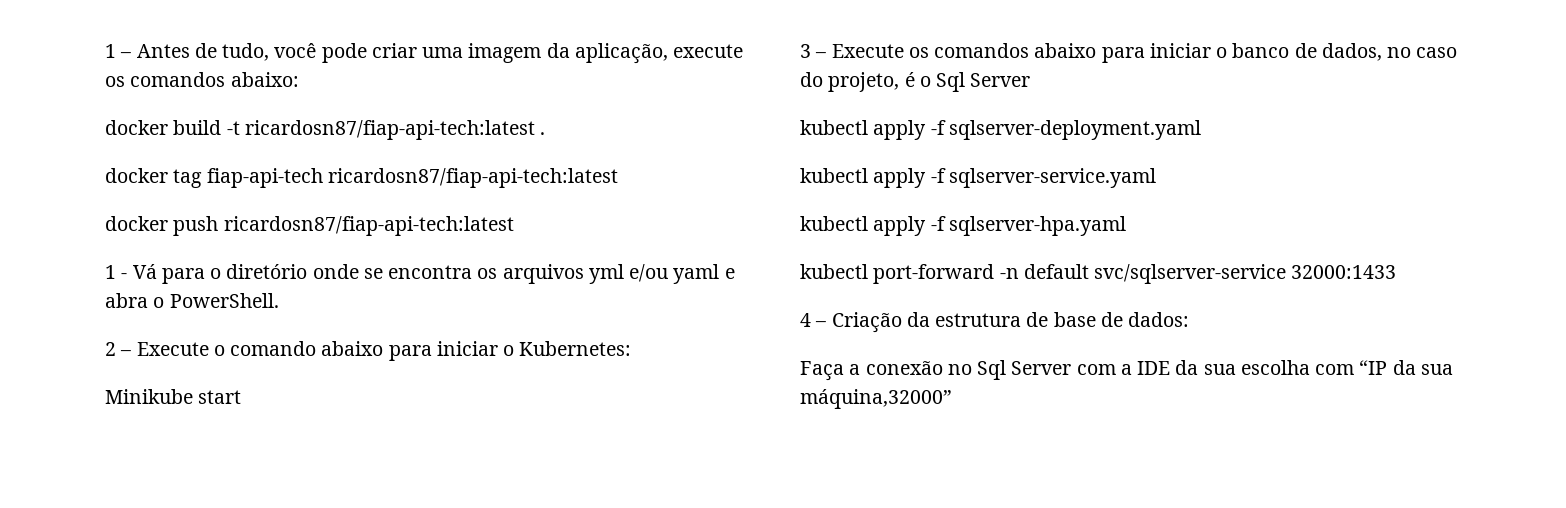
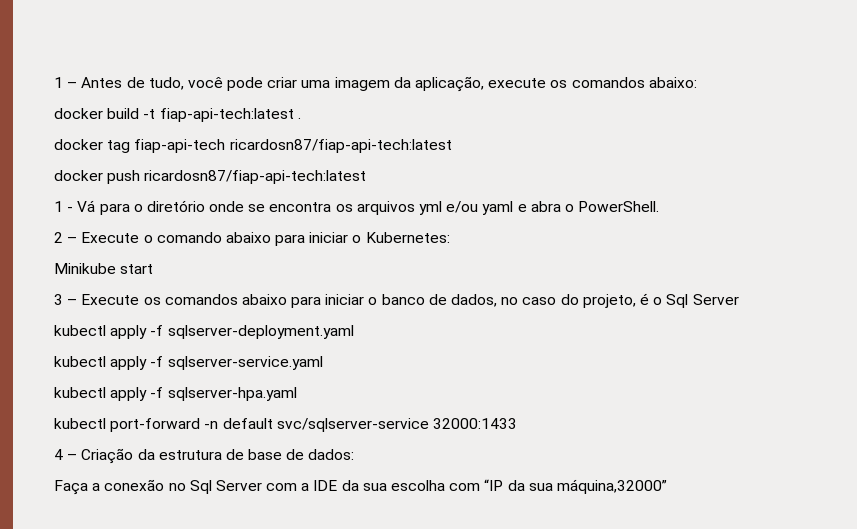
- docker build -t ricardosn87/fiap-api-tech:latest .
+ docker build -t fiap-api-tech:latest .

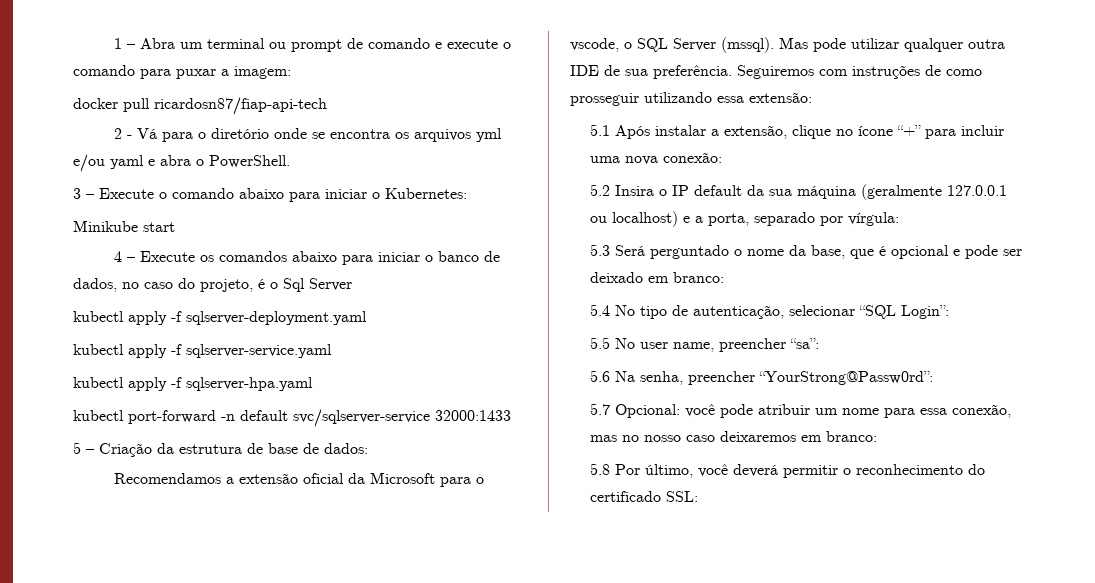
- 1 – Antes de tudo, você pode criar uma imagem da aplicação, execute os comandos abaixo:
- docker build -t fiap-api-tech:latest .
- docker tag fiap-api-tech ricardosn87/fiap-api-tech:latest
- docker push ricardosn87/fiap-api-tech:latest
- 1 - Vá para o diretório onde se encontra os arquivos yml e/ou yaml e abra o PowerShell.
+ 1 – Abra um terminal ou prompt de comando e execute o comando para puxar a imagem:
+ docker pull ricardosn87/fiap-api-tech
+ 2 - Vá para o diretório onde se encontra os arquivos yml e/ou yaml e abra o PowerShell.
- 2 – Execute o comando abaixo para iniciar o Kubernetes:
+ 3 – Execute o comando abaixo para iniciar o Kubernetes:
- 3 – Execute os comandos abaixo para iniciar o banco de dados, no caso do projeto, é o Sql Server
+ 4 – Execute os comandos abaixo para iniciar o banco de dados, no caso do projeto, é o Sql Server
- 4 – Criação da estrutura de base de dados:
+ 5 – Criação da estrutura de base de dados:
- Faça a conexão no Sql Server com a IDE da sua escolha com “IP da sua máquina,32000”
+ Recomendamos a extensão oficial da Microsoft para o vscode, o SQL Server (mssql). Mas pode utilizar qualquer outra IDE de sua preferência. Seguiremos com instruções de como prosseguir utilizando essa extensão:
+ 5.1 Após instalar a extensão, clique no ícone “+” para incluir uma nova conexão:
+ 5.2 Insira o IP default da sua máquina (geralmente 127.0.0.1 ou localhost) e a porta, separado por vírgula:
+ 5.3 Será perguntado o nome da base, que é opcional e pode ser deixado em branco:
+ 5.4 No tipo de autenticação, selecionar “SQL Login”:
+ 5.5 No user name, preencher “sa”:
+ 5.6 Na senha, preencher “YourStrong@Passw0rd”:
+ 5.7 Opcional: você pode atribuir um nome para essa conexão, mas no nosso caso deixaremos em branco:
+ 5.8 Por último, você deverá permitir o reconhecimento do certificado SSL:

